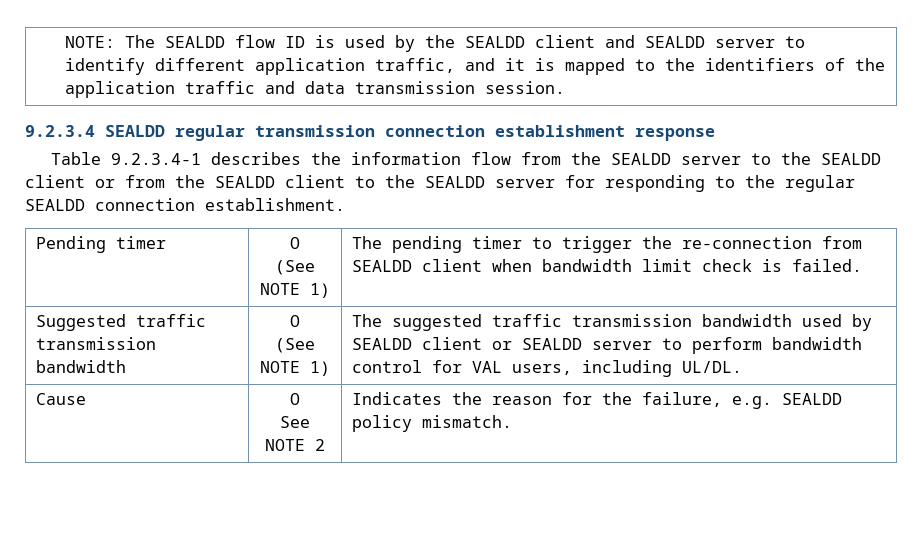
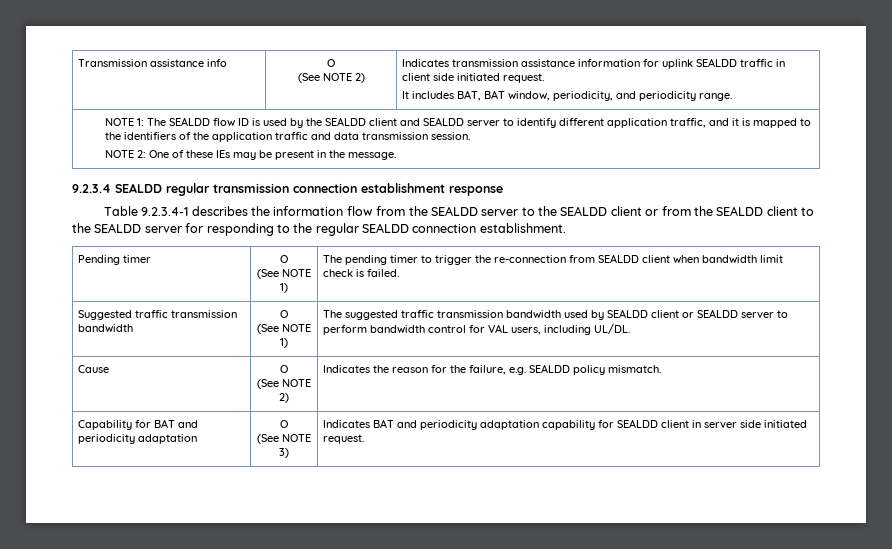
- NOTE: The SEALDD flow ID is used by the SEALDD client and SEALDD server to identify different application traffic, and it is mapped to the identifiers of the application traffic and data transmission session.
+ Transmission assistance info | O
+ (See NOTE 2) | Indicates transmission assistance information for uplink SEALDD traffic in client side initiated request.
+ It includes BAT, BAT window, periodicity, and periodicity range.
+ NOTE 1: The SEALDD flow ID is used by the SEALDD client and SEALDD server to identify different application traffic, and it is mapped to the identifiers of the application traffic and data transmission session.
+ NOTE 2: One of these IEs may be present in the message.
  Cause | O
- See NOTE 2 | Indicates the reason for the failure, e.g. SEALDD policy mismatch.
+ (See NOTE 2) | Indicates the reason for the failure, e.g. SEALDD policy mismatch.
+ Capability for BAT and periodicity adaptation | O
+ (See NOTE 3) | Indicates BAT and periodicity adaptation capability for SEALDD client in server side initiated request.

